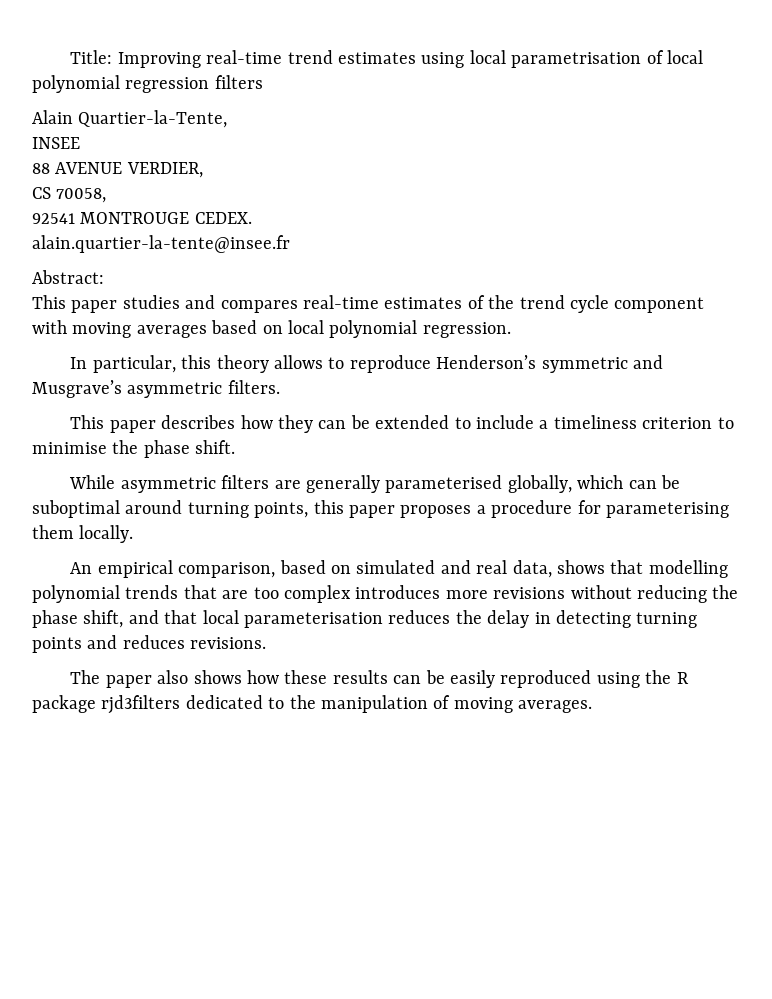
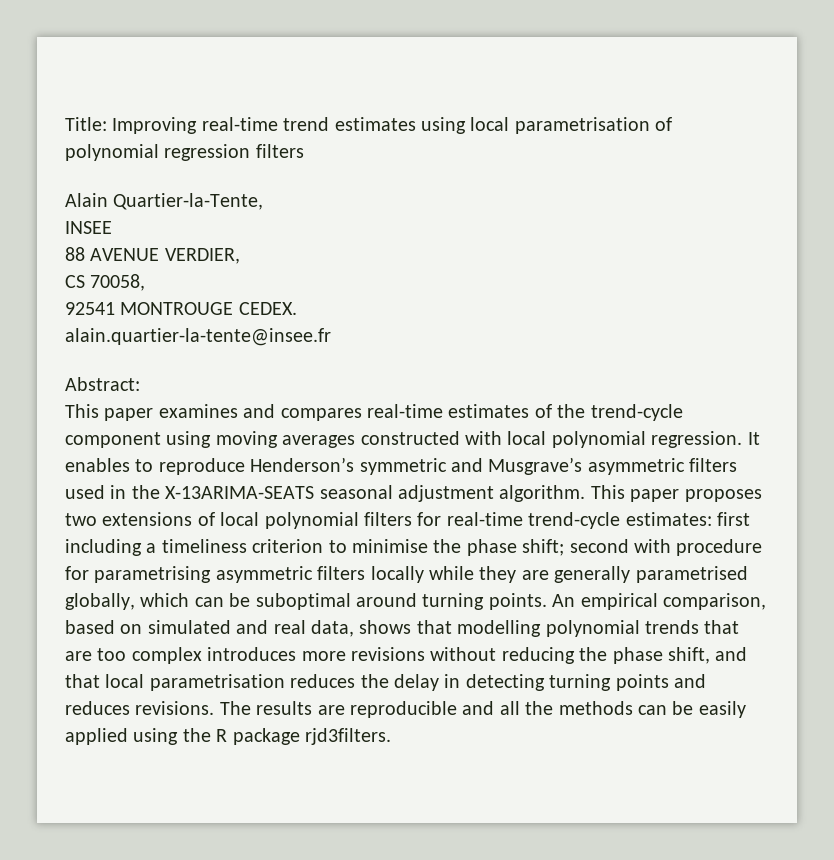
- Title: Improving real-time trend estimates using local parametrisation of local polynomial regression filters
+ Title: Improving real-time trend estimates using local parametrisation of polynomial regression filters
- This paper studies and compares real-time estimates of the trend cycle component with moving averages based on local polynomial regression.
- In particular, this theory allows to reproduce Henderson’s symmetric and Musgrave’s asymmetric filters.
- This paper describes how they can be extended to include a timeliness criterion to minimise the phase shift.
- While asymmetric filters are generally parameterised globally, which can be suboptimal around turning points, this paper proposes a procedure for parameterising them locally.
- An empirical comparison, based on simulated and real data, shows that modelling polynomial trends that are too complex introduces more revisions without reducing the phase shift, and that local parameterisation reduces the delay in detecting turning points and reduces revisions.
- The paper also shows how these results can be easily reproduced using the R package rjd3filters dedicated to the manipulation of moving averages.
+ This paper examines and compares real-time estimates of the trend-cycle component using moving averages constructed with local polynomial regression. It enables to reproduce Henderson’s symmetric and Musgrave’s asymmetric filters used in the X-13ARIMA-SEATS seasonal adjustment algorithm. This paper proposes two extensions of local polynomial filters for real-time trend-cycle estimates: first including a timeliness criterion to minimise the phase shift; second with procedure for parametrising asymmetric filters locally while they are generally parametrised globally, which can be suboptimal around turning points. An empirical comparison, based on simulated and real data, shows that modelling polynomial trends that are too complex introduces more revisions without reducing the phase shift, and that local parametrisation reduces the delay in detecting turning points and reduces revisions. The results are reproducible and all the methods can be easily applied using the R package rjd3filters.

